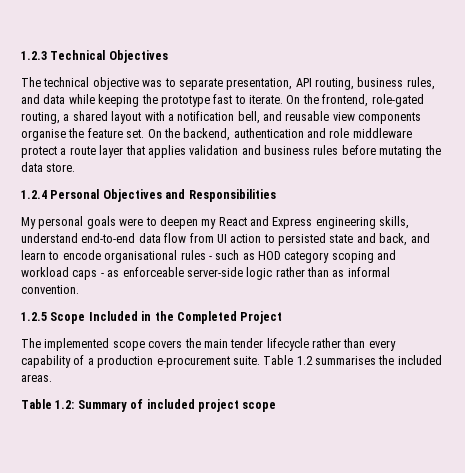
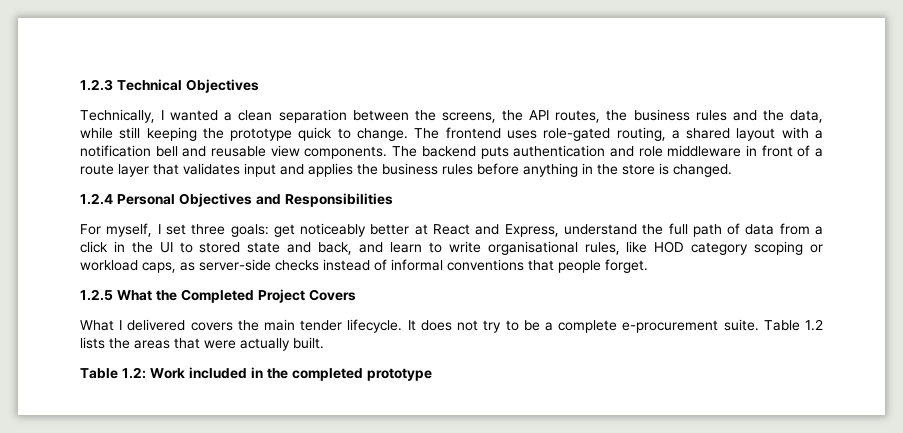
- The technical objective was to separate presentation, API routing, business rules, and data while keeping the prototype fast to iterate. On the frontend, role-gated routing, a shared layout with a notification bell, and reusable view components organise the feature set. On the backend, authentication and role middleware protect a route layer that applies validation and business rules before mutating the data store.
+ Technically, I wanted a clean separation between the screens, the API routes, the business rules and the data, while still keeping the prototype quick to change. The frontend uses role-gated routing, a shared layout with a notification bell and reusable view components. The backend puts authentication and role middleware in front of a route layer that validates input and applies the business rules before anything in the store is changed.
- My personal goals were to deepen my React and Express engineering skills, understand end-to-end data flow from UI action to persisted state and back, and learn to encode organisational rules - such as HOD category scoping and workload caps - as enforceable server-side logic rather than as informal convention.
- 1.2.5 Scope Included in the Completed Project
- The implemented scope covers the main tender lifecycle rather than every capability of a production e-procurement suite. Table 1.2 summarises the included areas.
- Table 1.2: Summary of included project scope
+ For myself, I set three goals: get noticeably better at React and Express, understand the full path of data from a click in the UI to stored state and back, and learn to write organisational rules, like HOD category scoping or workload caps, as server-side checks instead of informal conventions that people forget.
+ 1.2.5 What the Completed Project Covers
+ What I delivered covers the main tender lifecycle. It does not try to be a complete e-procurement suite. Table 1.2 lists the areas that were actually built.
+ Table 1.2: Work included in the completed prototype

